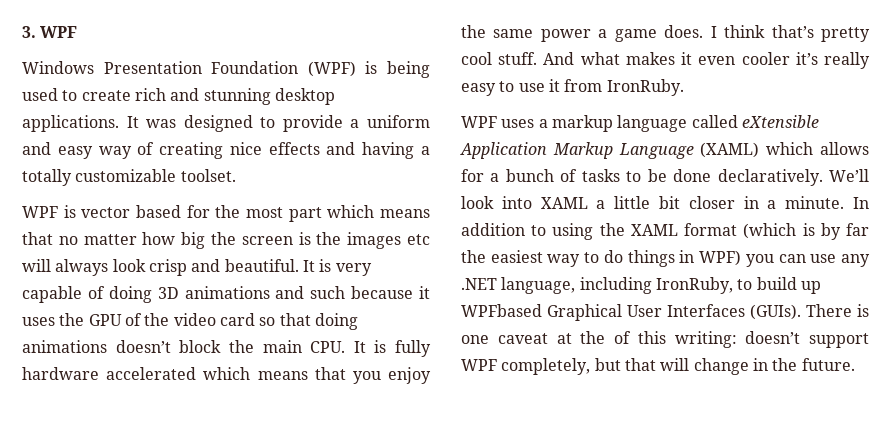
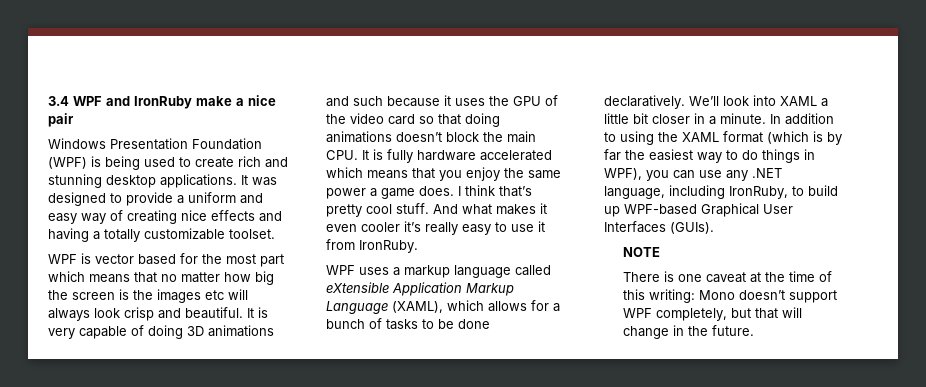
- 3. WPF
+ 3.4 WPF and IronRuby make a nice pair
- WPF uses a markup language called eXtensible Application Markup Language (XAML) which allows for a bunch of tasks to be done declaratively.
+ WPF uses a markup language called eXtensible Application Markup Language (XAML), which allows for a bunch of tasks to be done declaratively.
- In addition to using the XAML format (which is by far the easiest way to do things in WPF) you can use any .NET language, including IronRuby, to build up WPFbased Graphical User Interfaces (GUIs). There is one caveat at the of this writing: doesn’t support WPF completely, but that will change in the future.
+ In addition to using the XAML format (which is by far the easiest way to do things in WPF), you can use any .NET language, including IronRuby, to build up WPF-based Graphical User Interfaces (GUIs).
+ NOTE
+ There is one caveat at the time of this writing: Mono doesn’t support WPF completely, but that will change in the future.

